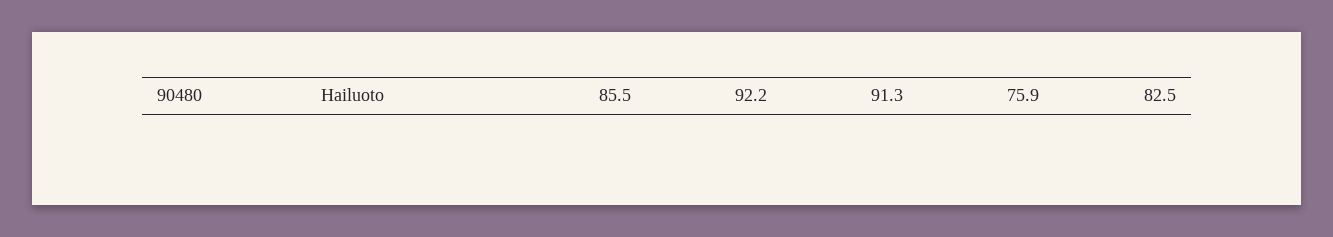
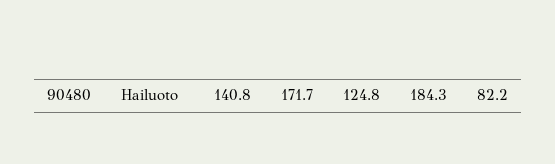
- 90480 | Hailuoto | 85.5 | 92.2 | 91.3 | 75.9 | 82.5
+ 90480 | Hailuoto | 140.8 | 171.7 | 124.8 | 184.3 | 82.2

